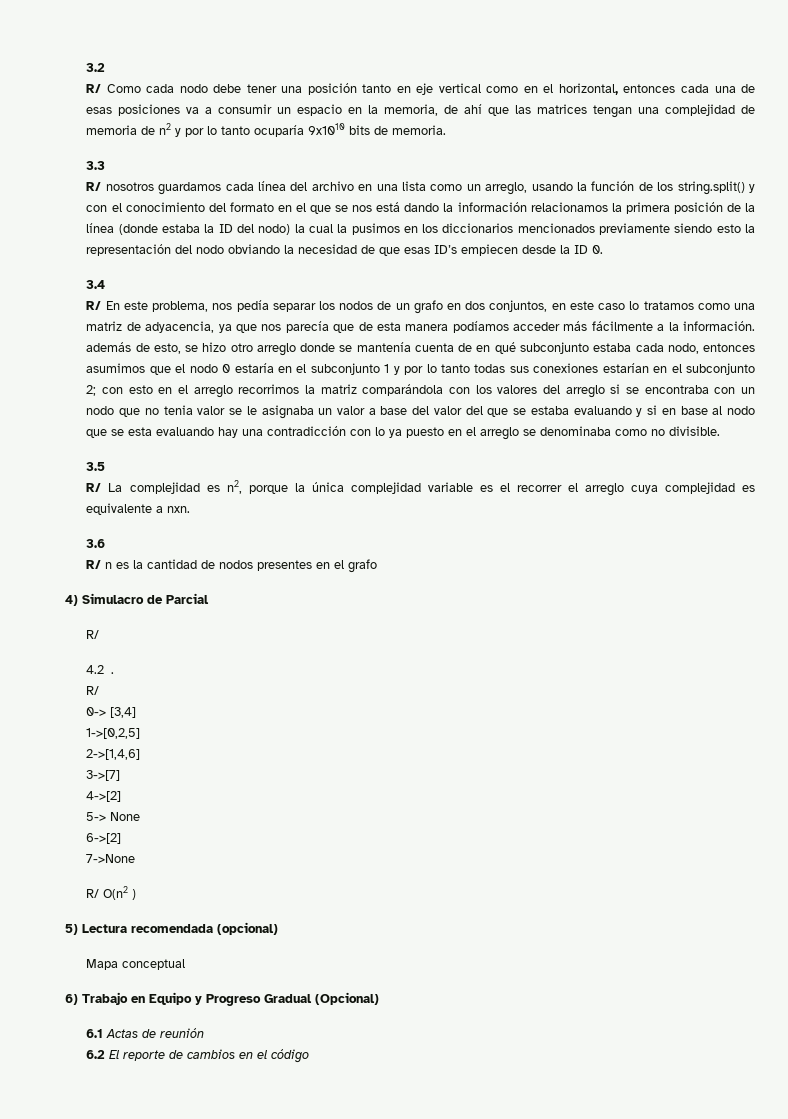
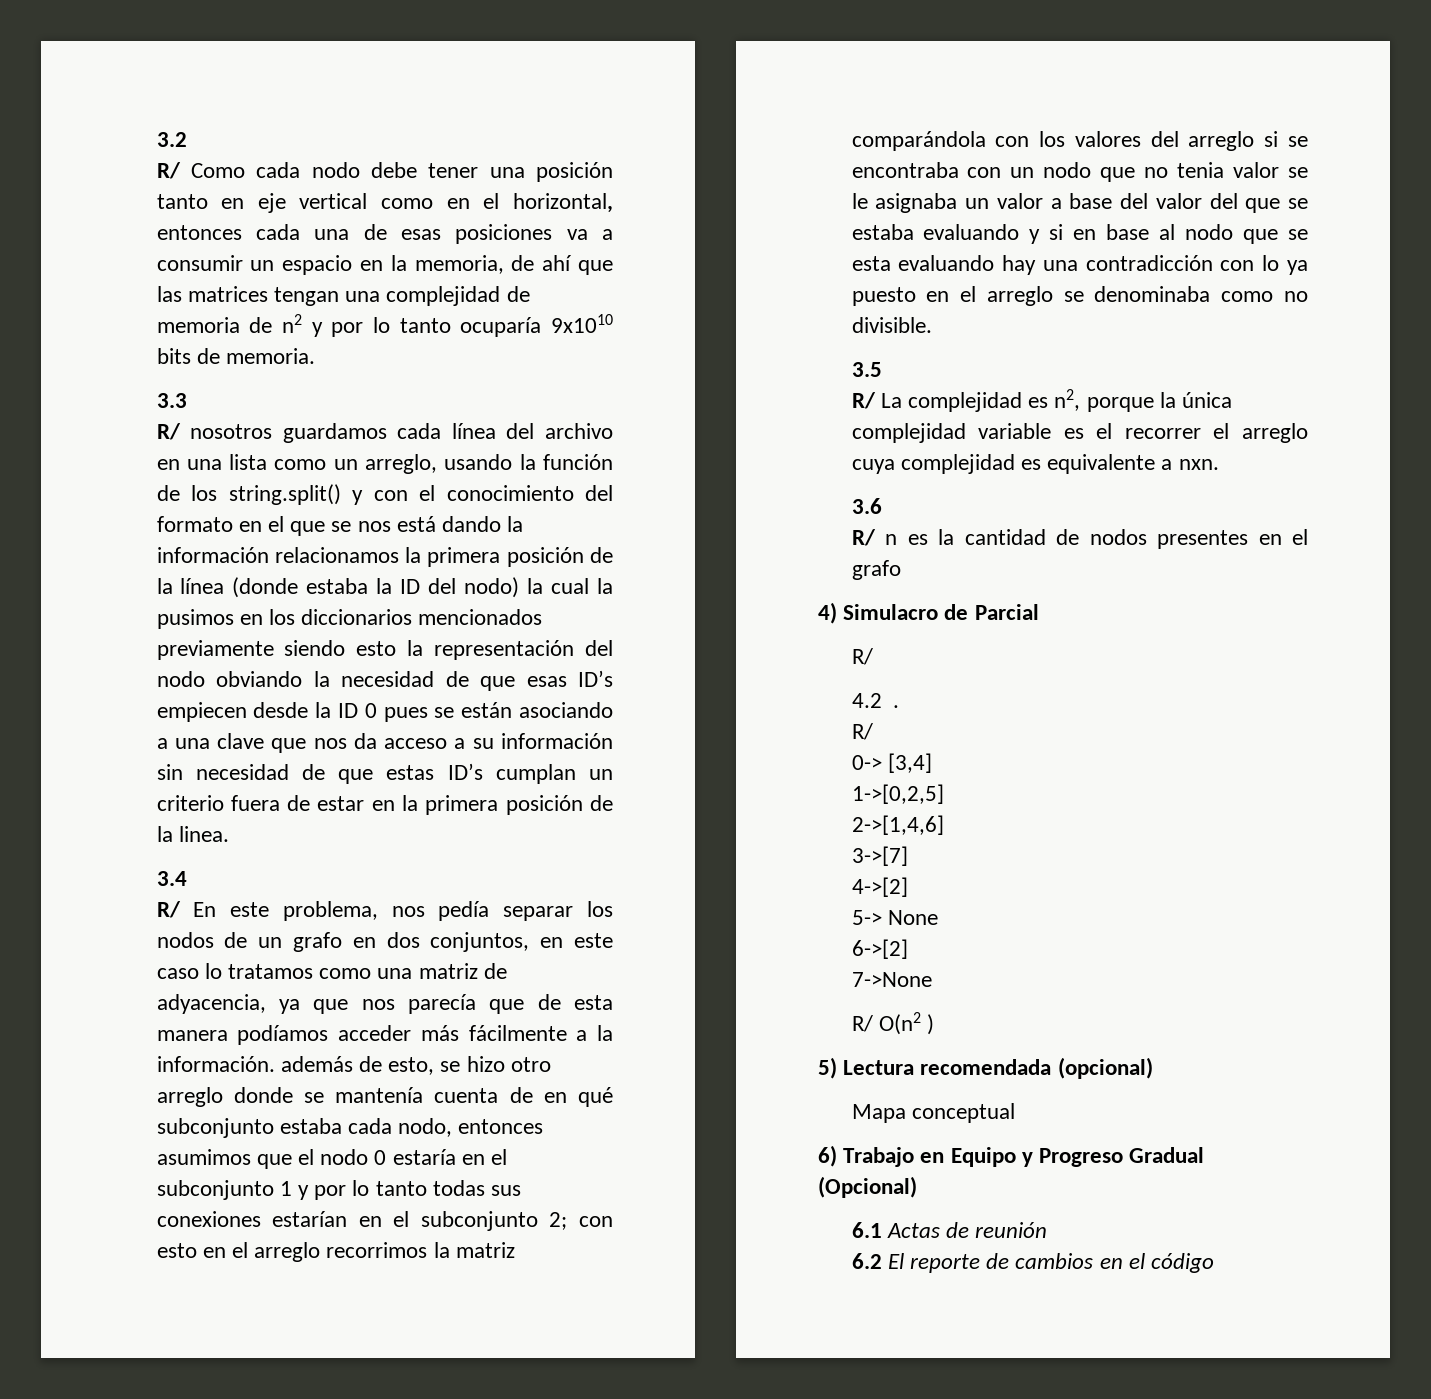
- R/ nosotros guardamos cada línea del archivo en una lista como un arreglo, usando la función de los string.split() y con el conocimiento del formato en el que se nos está dando la información relacionamos la primera posición de la línea (donde estaba la ID del nodo) la cual la pusimos en los diccionarios mencionados previamente siendo esto la representación del nodo obviando la necesidad de que esas ID’s empiecen desde la ID 0.
+ R/ nosotros guardamos cada línea del archivo en una lista como un arreglo, usando la función de los string.split() y con el conocimiento del formato en el que se nos está dando la información relacionamos la primera posición de la línea (donde estaba la ID del nodo) la cual la pusimos en los diccionarios mencionados previamente siendo esto la representación del nodo obviando la necesidad de que esas ID’s empiecen desde la ID 0 pues se están asociando a una clave que nos da acceso a su información sin necesidad de que estas ID’s cumplan un criterio fuera de estar en la primera posición de la linea.

